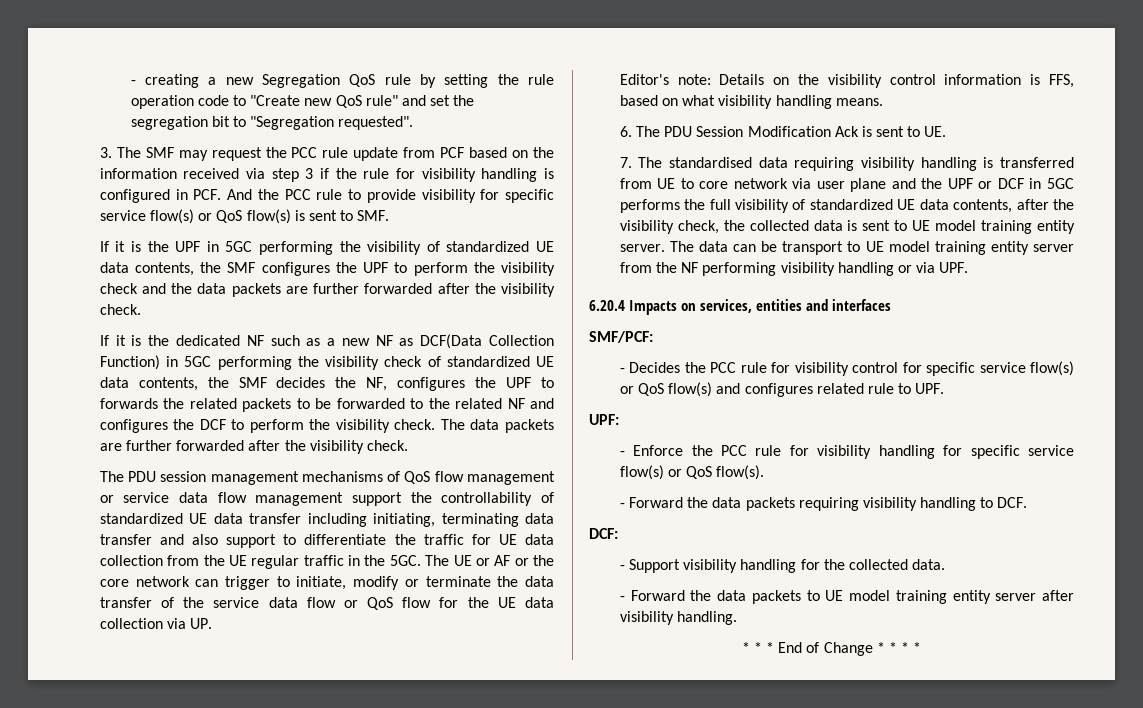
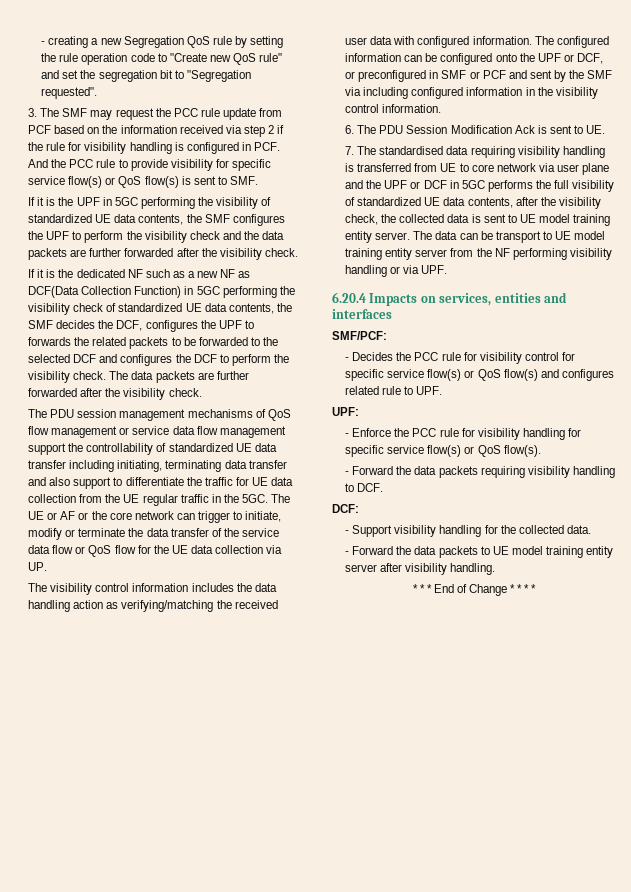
- 3. The SMF may request the PCC rule update from PCF based on the information received via step 3 if the rule for visibility handling is configured in PCF. And the PCC rule to provide visibility for specific service flow(s) or QoS flow(s) is sent to SMF.
+ 3. The SMF may request the PCC rule update from PCF based on the information received via step 2 if the rule for visibility handling is configured in PCF. And the PCC rule to provide visibility for specific service flow(s) or QoS flow(s) is sent to SMF.
- If it is the dedicated NF such as a new NF as DCF(Data Collection Function) in 5GC performing the visibility check of standardized UE data contents, the SMF decides the NF, configures the UPF to forwards the related packets to be forwarded to the related NF and configures the DCF to perform the visibility check.
+ If it is the dedicated NF such as a new NF as DCF(Data Collection Function) in 5GC performing the visibility check of standardized UE data contents, the SMF decides the DCF, configures the UPF to forwards the related packets to be forwarded to the selected DCF and configures the DCF to perform the visibility check.
- Editor's note: Details on the visibility control information is FFS, based on what visibility handling means.
+ The visibility control information includes the data handling action as verifying/matching the received user data with configured information. The configured information can be configured onto the UPF or DCF, or preconfigured in SMF or PCF and sent by the SMF via including configured information in the visibility control information.

